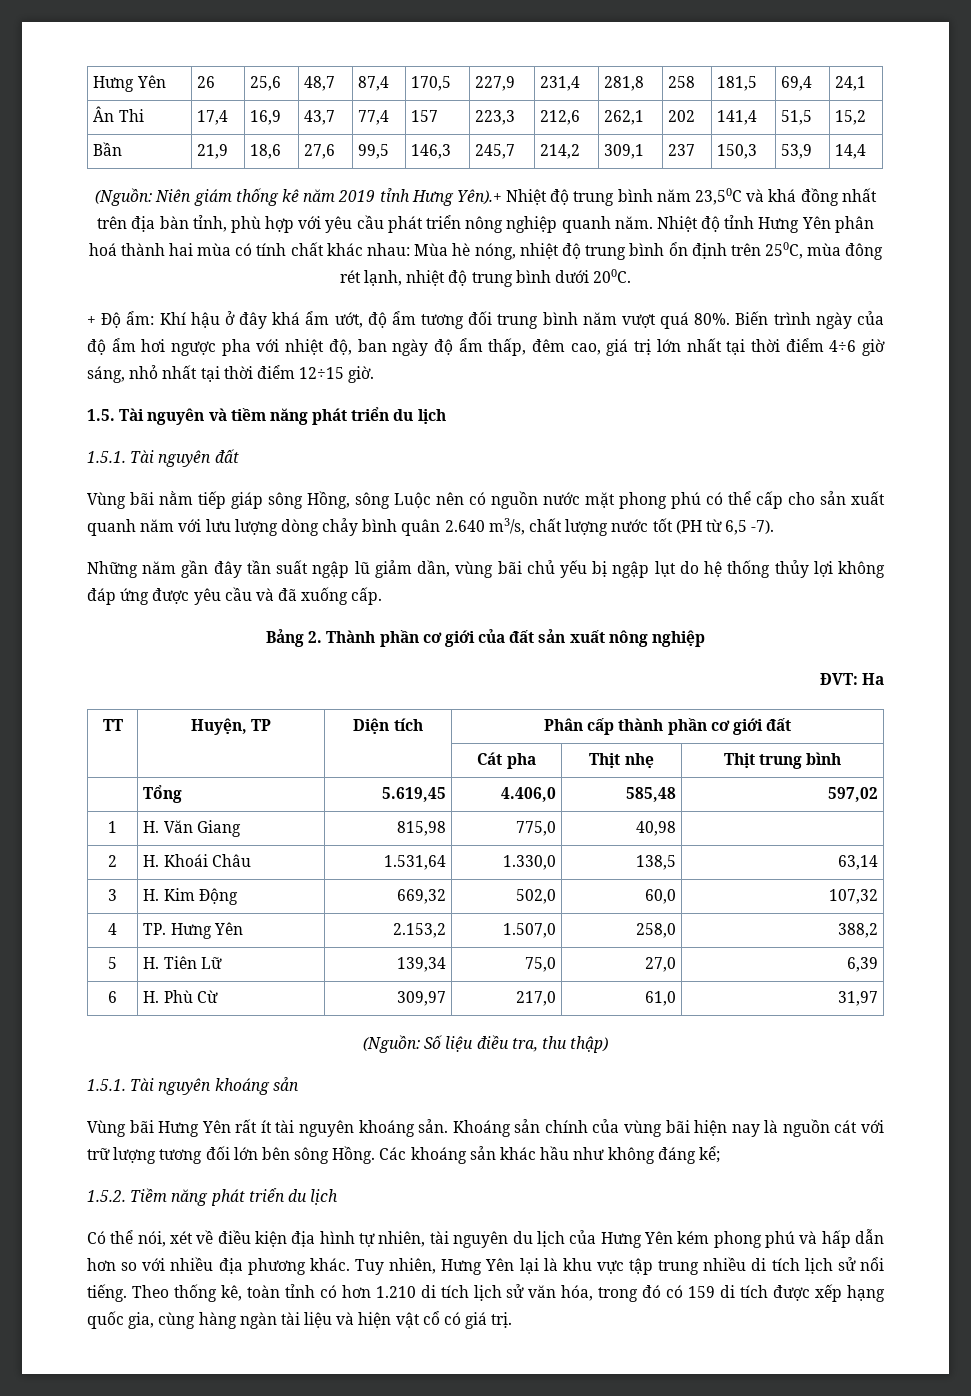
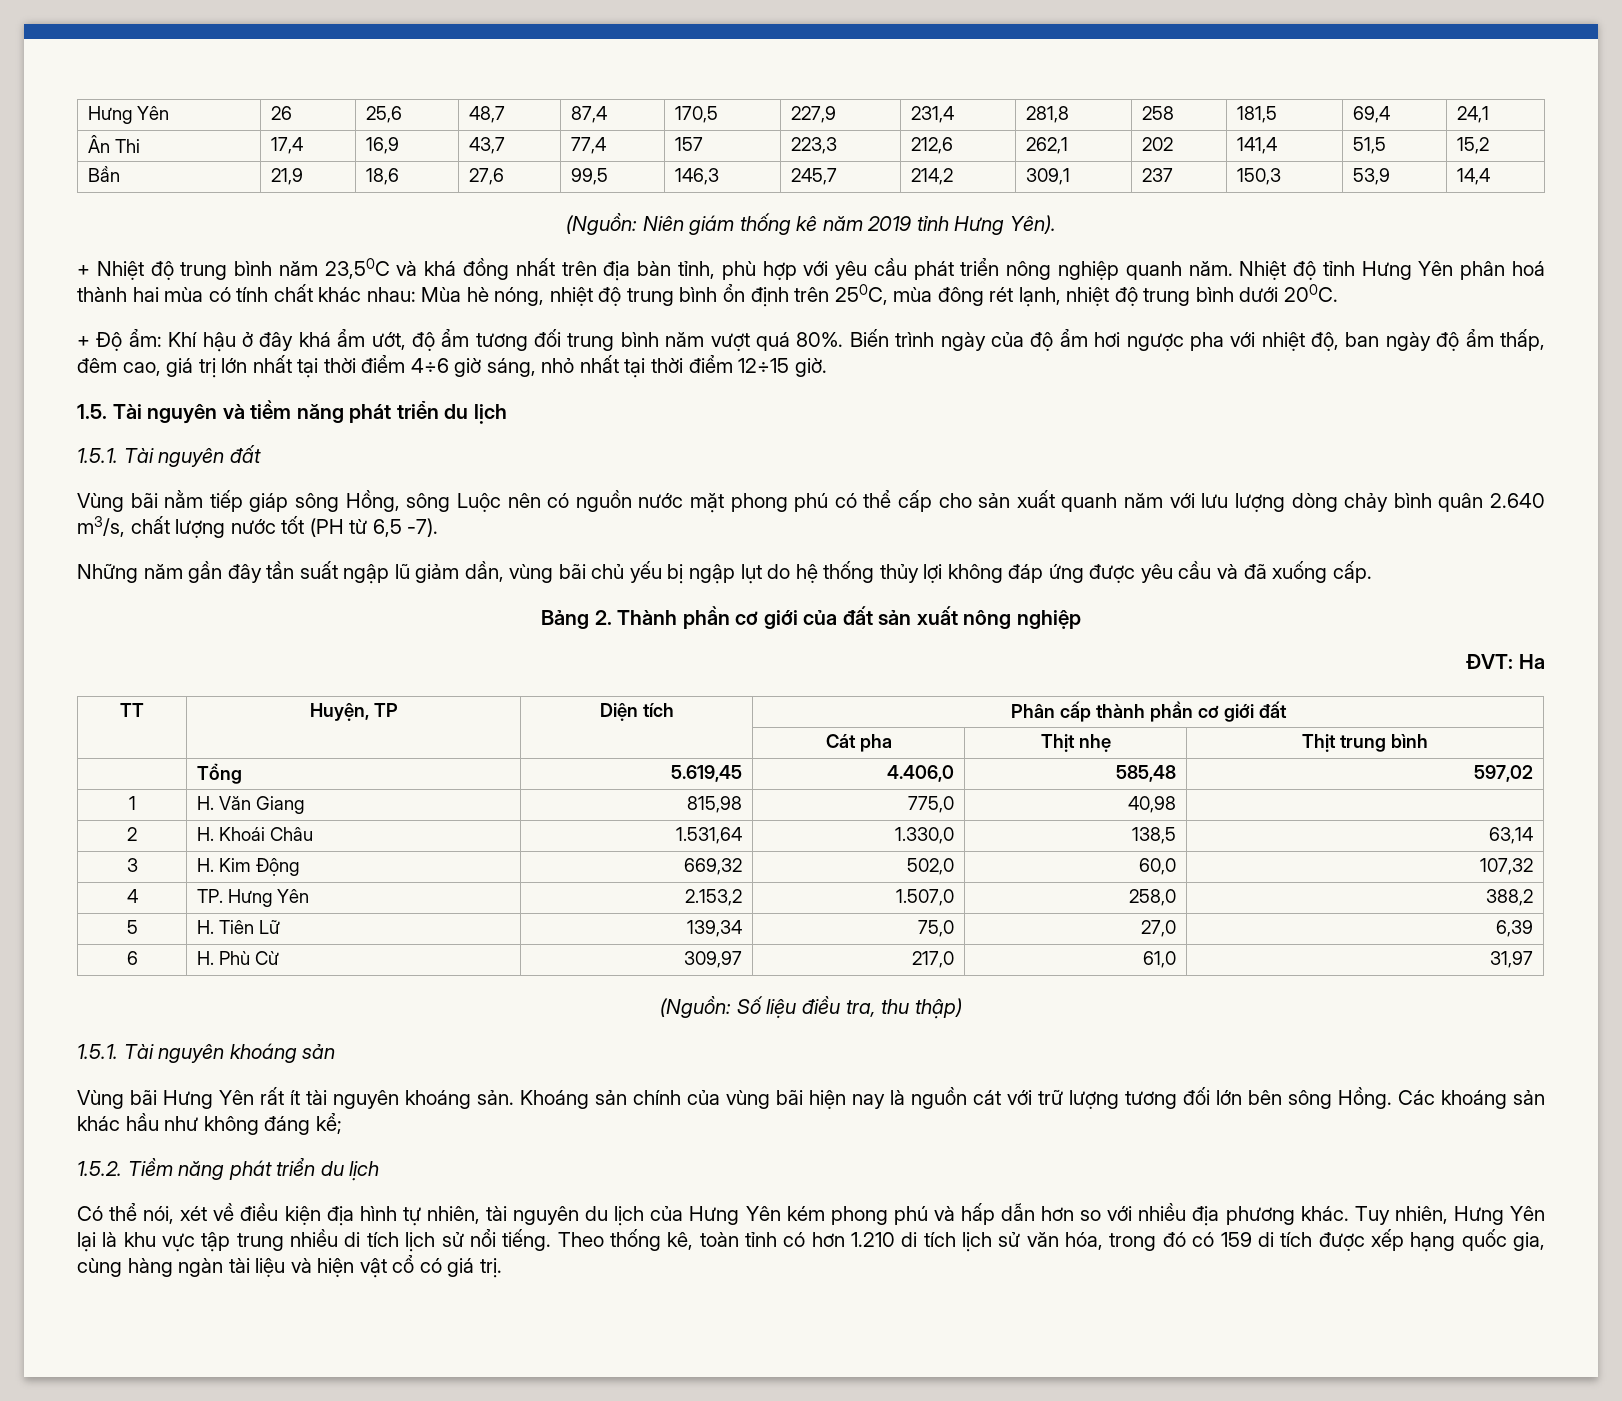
- (Nguồn: Niên giám thống kê năm 2019 tỉnh Hưng Yên).+ Nhiệt độ trung bình năm 23,50C và khá đồng nhất trên địa bàn tỉnh, phù hợp với yêu cầu phát triển nông nghiệp quanh năm.
+ (Nguồn: Niên giám thống kê năm 2019 tỉnh Hưng Yên).
+ + Nhiệt độ trung bình năm 23,50C và khá đồng nhất trên địa bàn tỉnh, phù hợp với yêu cầu phát triển nông nghiệp quanh năm.

